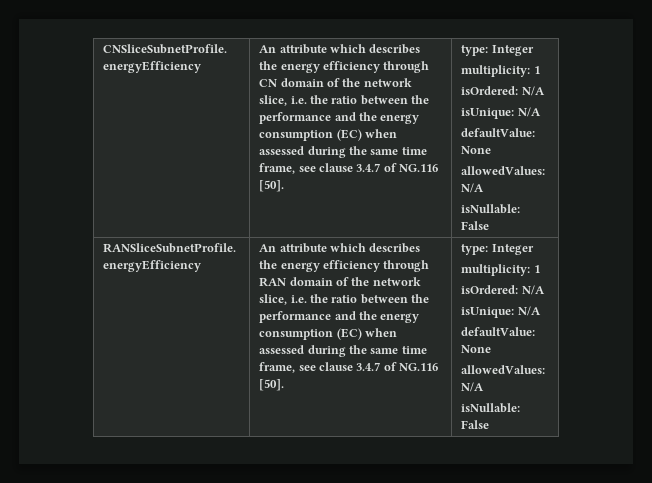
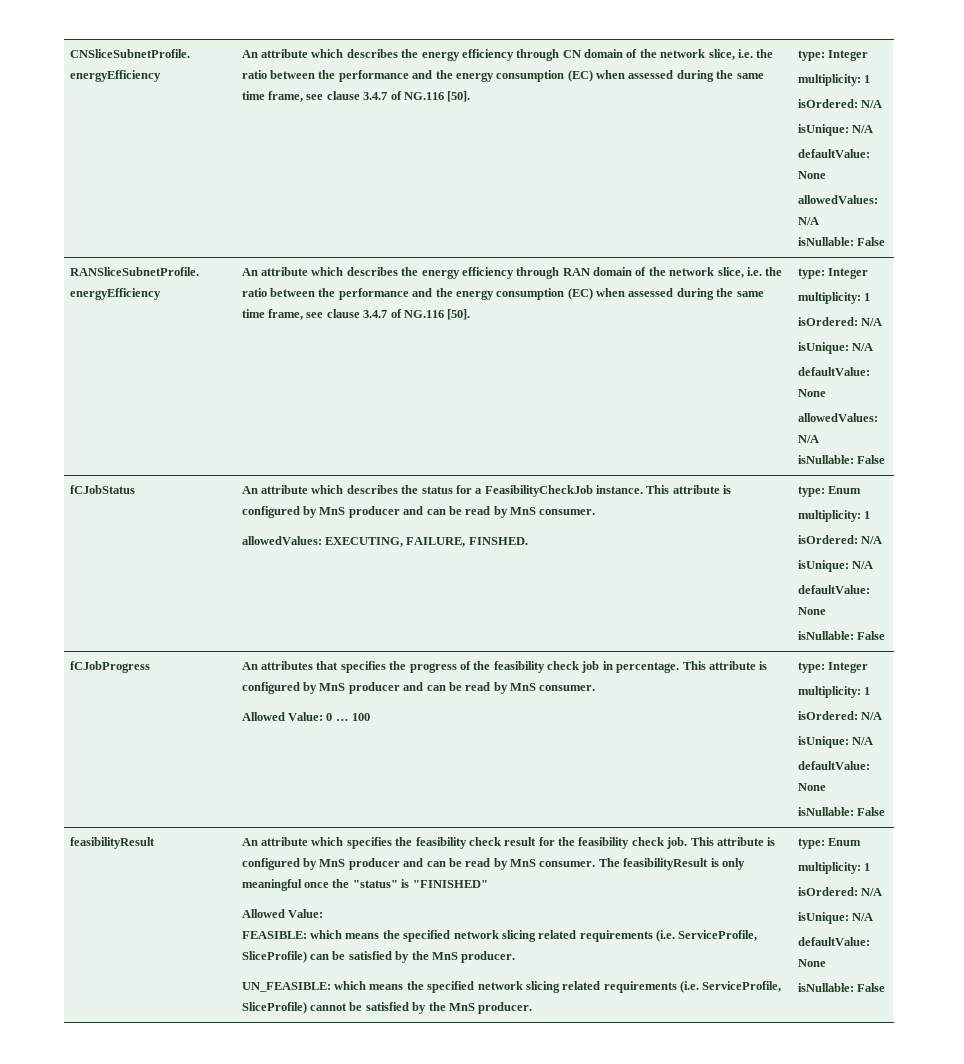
+ fCJobStatus | An attribute which describes the status for a FeasibilityCheckJob instance. This attribute is configured by MnS producer and can be read by MnS consumer.
+ allowedValues: EXECUTING, FAILURE, FINSHED. | type: Enum
+ multiplicity: 1
+ isOrdered: N/A
+ isUnique: N/A
+ defaultValue: None
+ isNullable: False
+ fCJobProgress | An attributes that specifies the progress of the feasibility check job in percentage. This attribute is configured by MnS producer and can be read by MnS consumer.
+ Allowed Value: 0 … 100 | type: Integer
+ multiplicity: 1
+ isOrdered: N/A
+ isUnique: N/A
+ defaultValue: None
+ isNullable: False
+ feasibilityResult | An attribute which specifies the feasibility check result for the feasibility check job. This attribute is configured by MnS producer and can be read by MnS consumer. The feasibilityResult is only meaningful once the "status" is "FINISHED"
+ Allowed Value:
+ FEASIBLE: which means the specified network slicing related requirements (i.e. ServiceProfile, SliceProfile) can be satisfied by the MnS producer.
+ UN_FEASIBLE: which means the specified network slicing related requirements (i.e. ServiceProfile, SliceProfile) cannot be satisfied by the MnS producer. | type: Enum
+ multiplicity: 1
+ isOrdered: N/A
+ isUnique: N/A
+ defaultValue: None
+ isNullable: False

